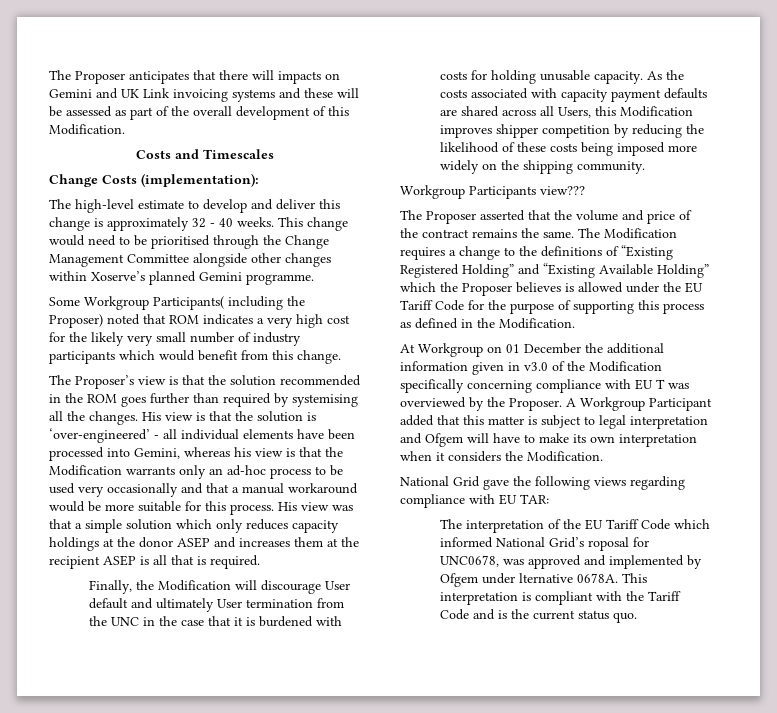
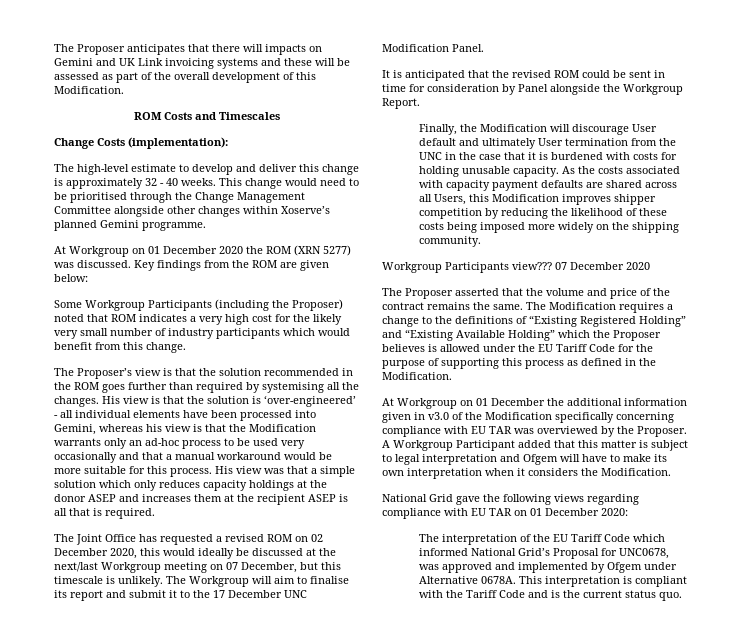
- Costs and Timescales
+ ROM Costs and Timescales
+ At Workgroup on 01 December 2020 the ROM (XRN 5277) was discussed. Key findings from the ROM are given below:
- Some Workgroup Participants( including the Proposer) noted that ROM indicates a very high cost for the likely very small number of industry participants which would benefit from this change.
+ Some Workgroup Participants (including the Proposer) noted that ROM indicates a very high cost for the likely very small number of industry participants which would benefit from this change.
+ The Joint Office has requested a revised ROM on 02 December 2020, this would ideally be discussed at the next/last Workgroup meeting on 07 December, but this timescale is unlikely. The Workgroup will aim to finalise its report and submit it to the 17 December UNC Modification Panel.
+ It is anticipated that the revised ROM could be sent in time for consideration by Panel alongside the Workgroup Report.
+ 07 December 2020
- At Workgroup on 01 December the additional information given in v3.0 of the Modification specifically concerning compliance with EU T was overviewed by the Proposer.
+ At Workgroup on 01 December the additional information given in v3.0 of the Modification specifically concerning compliance with EU TAR was overviewed by the Proposer.
- National Grid gave the following views regarding compliance with EU TAR:
+ National Grid gave the following views regarding compliance with EU TAR on 01 December 2020:
- The interpretation of the EU Tariff Code which informed National Grid’s roposal for UNC0678, was approved and implemented by Ofgem under lternative 0678A.
+ The interpretation of the EU Tariff Code which informed National Grid’s Proposal for UNC0678, was approved and implemented by Ofgem under Alternative 0678A.

